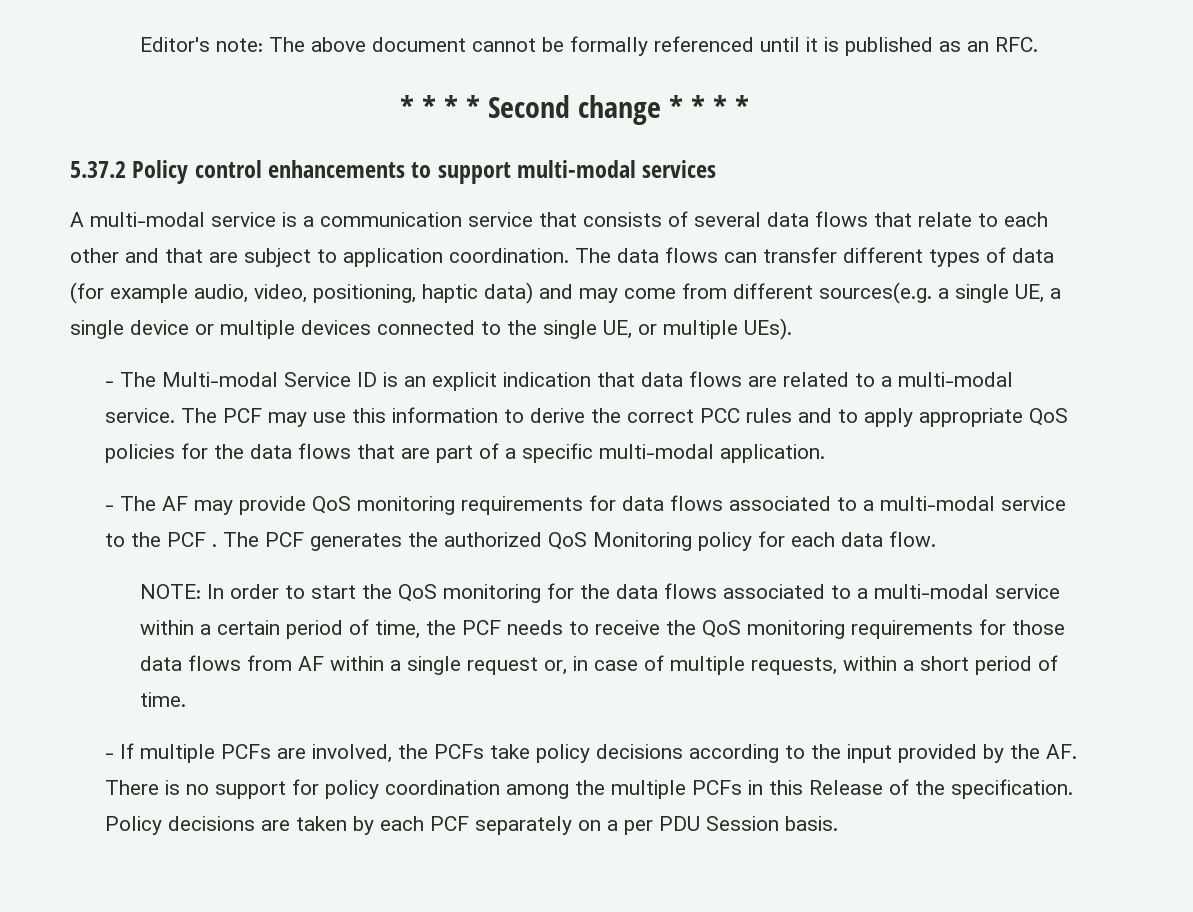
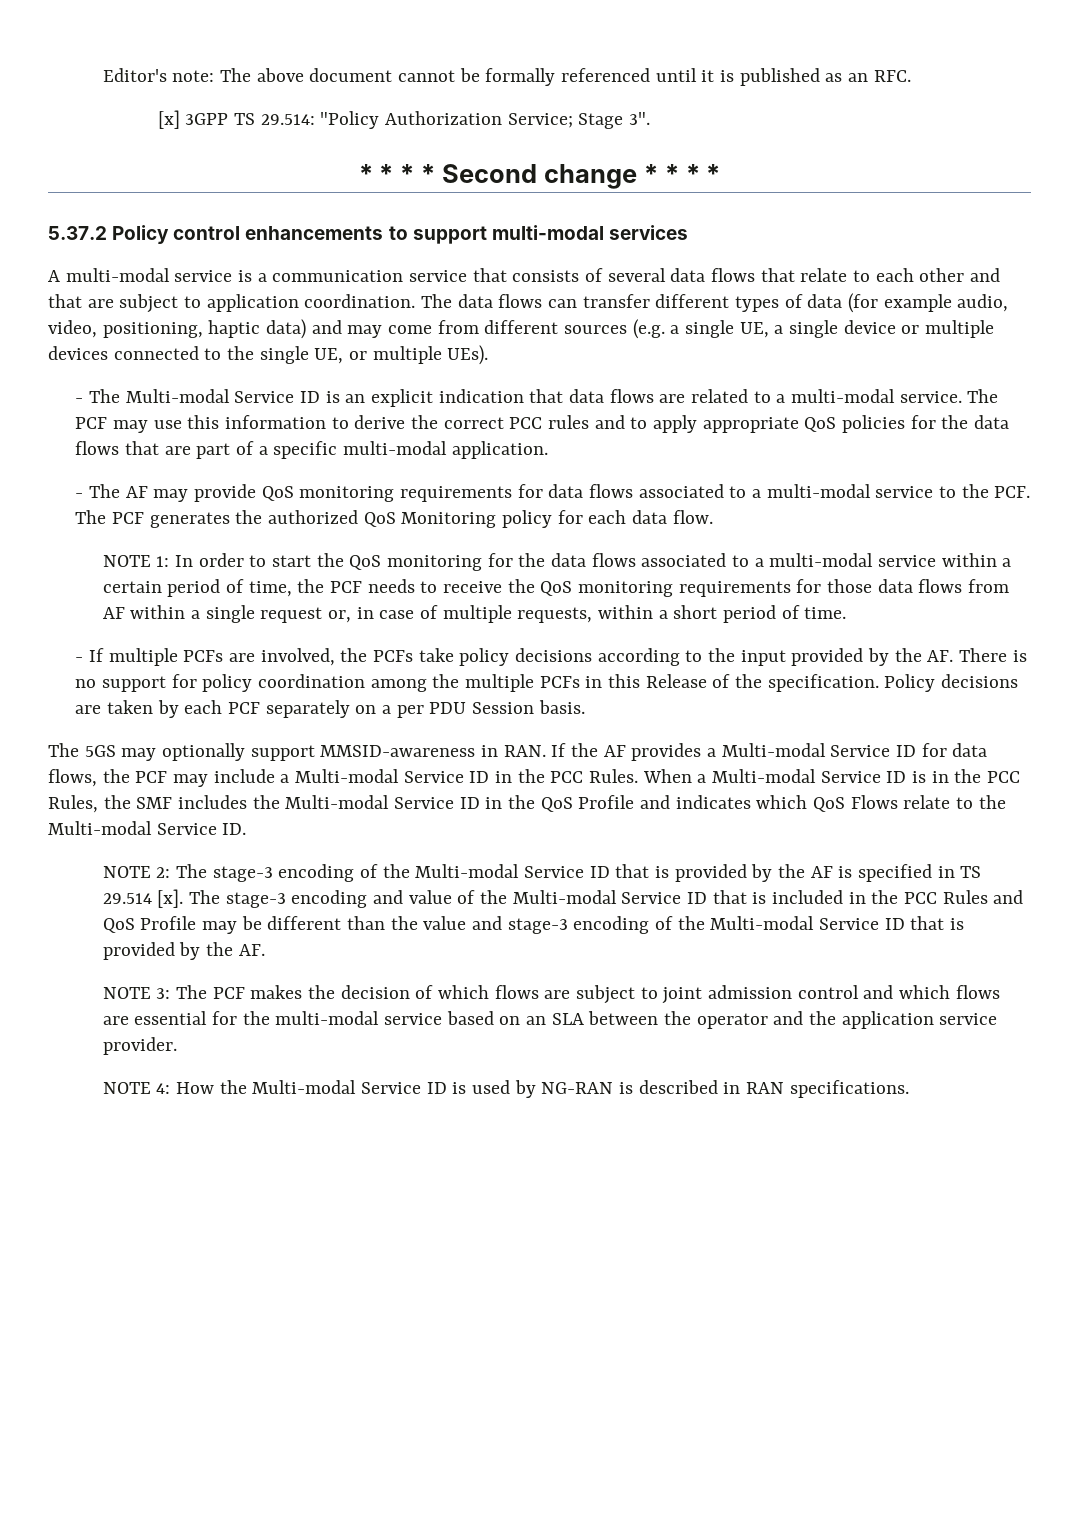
+ [x] 3GPP TS 29.514: "Policy Authorization Service; Stage 3".
- The data flows can transfer different types of data (for example audio, video, positioning, haptic data) and may come from different sources(e.g. a single UE, a single device or multiple devices connected to the single UE, or multiple UEs).
+ The data flows can transfer different types of data (for example audio, video, positioning, haptic data) and may come from different sources (e.g. a single UE, a single device or multiple devices connected to the single UE, or multiple UEs).
- - The AF may provide QoS monitoring requirements for data flows associated to a multi-modal service to the PCF . The PCF generates the authorized QoS Monitoring policy for each data flow.
+ - The AF may provide QoS monitoring requirements for data flows associated to a multi-modal service to the PCF. The PCF generates the authorized QoS Monitoring policy for each data flow.
- NOTE: In order to start the QoS monitoring for the data flows associated to a multi-modal service within a certain period of time, the PCF needs to receive the QoS monitoring requirements for those data flows from AF within a single request or, in case of multiple requests, within a short period of time.
+ NOTE 1: In order to start the QoS monitoring for the data flows associated to a multi-modal service within a certain period of time, the PCF needs to receive the QoS monitoring requirements for those data flows from AF within a single request or, in case of multiple requests, within a short period of time.
+ The 5GS may optionally support MMSID-awareness in RAN. If the AF provides a Multi-modal Service ID for data flows, the PCF may include a Multi-modal Service ID in the PCC Rules. When a Multi-modal Service ID is in the PCC Rules, the SMF includes the Multi-modal Service ID in the QoS Profile and indicates which QoS Flows relate to the Multi-modal Service ID.
+ NOTE 2: The stage-3 encoding of the Multi-modal Service ID that is provided by the AF is specified in TS 29.514 [x]. The stage-3 encoding and value of the Multi-modal Service ID that is included in the PCC Rules and QoS Profile may be different than the value and stage-3 encoding of the Multi-modal Service ID that is provided by the AF.
+ NOTE 3: The PCF makes the decision of which flows are subject to joint admission control and which flows are essential for the multi-modal service based on an SLA between the operator and the application service provider.
+ NOTE 4: How the Multi-modal Service ID is used by NG-RAN is described in RAN specifications.

